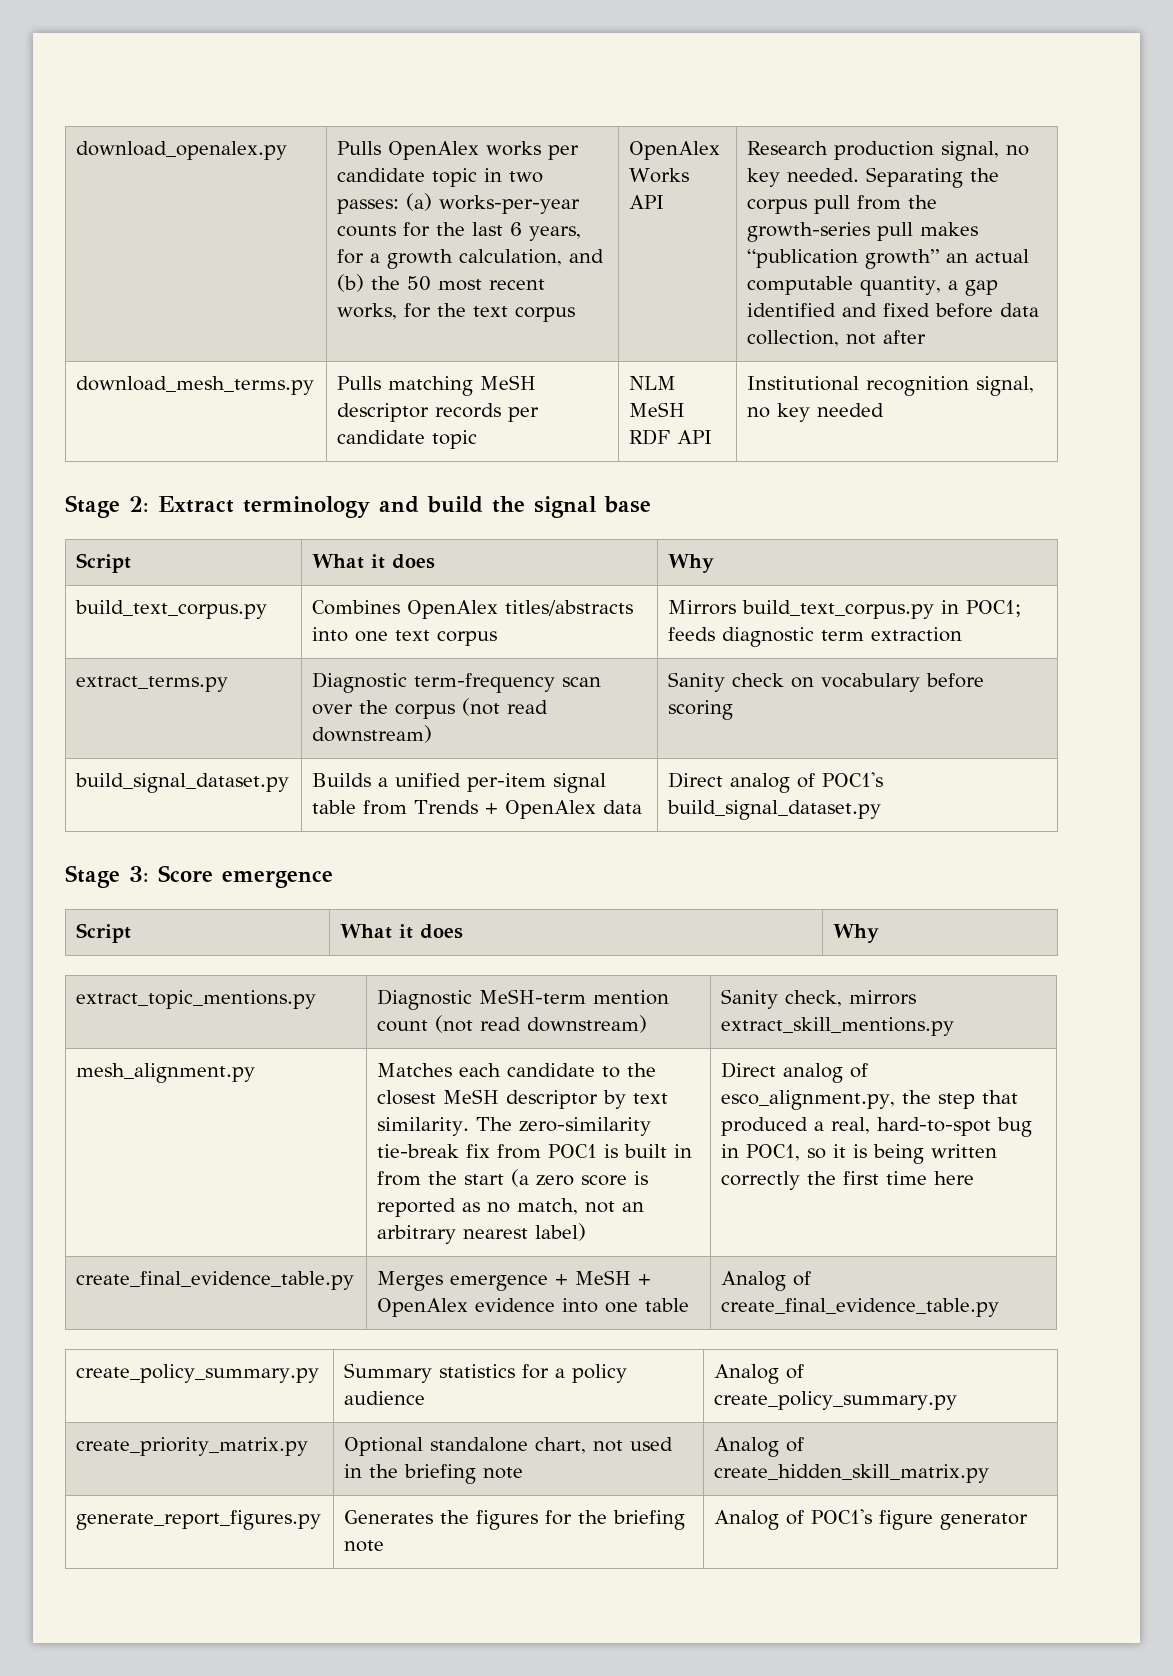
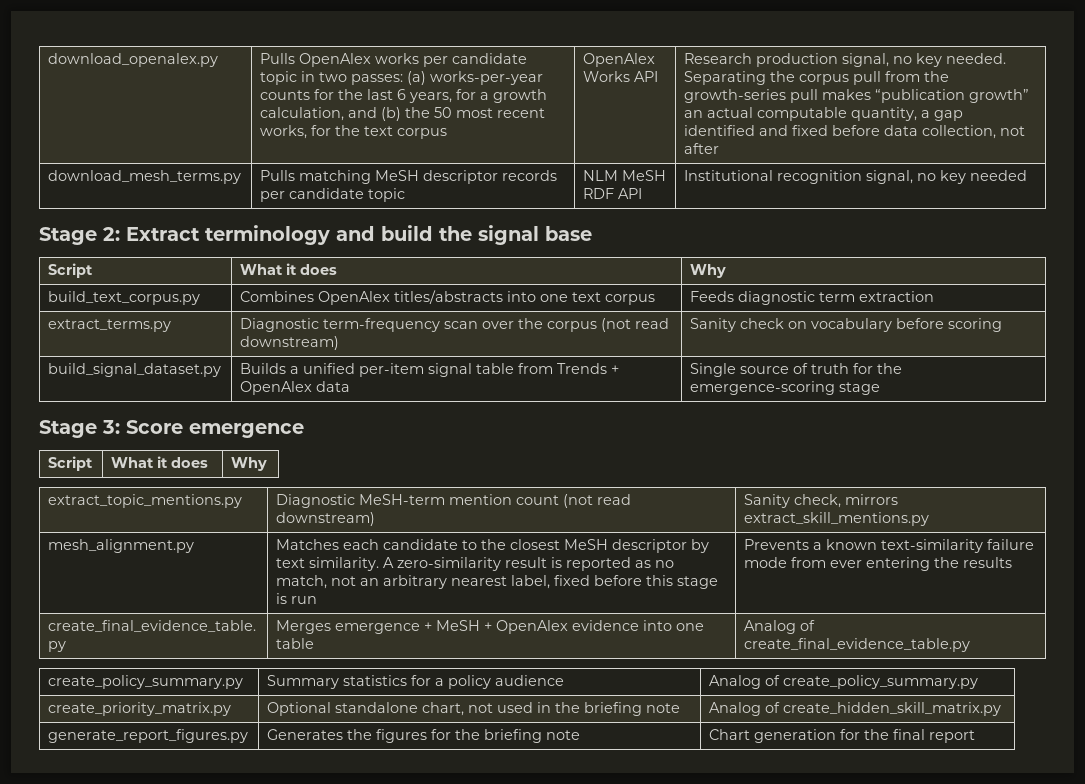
- build_text_corpus.py | Combines OpenAlex titles/abstracts into one text corpus | Mirrors build_text_corpus.py in POC1; feeds diagnostic term extraction
+ build_text_corpus.py | Combines OpenAlex titles/abstracts into one text corpus | Feeds diagnostic term extraction
- build_signal_dataset.py | Builds a unified per-item signal table from Trends + OpenAlex data | Direct analog of POC1's build_signal_dataset.py
+ build_signal_dataset.py | Builds a unified per-item signal table from Trends + OpenAlex data | Single source of truth for the emergence-scoring stage
- The zero-similarity tie-break fix from POC1 is built in from the start (a zero score is reported as no match, not an arbitrary nearest label) | Direct analog of esco_alignment.py, the step that produced a real, hard-to-spot bug in POC1, so it is being written correctly the first time here
+ A zero-similarity result is reported as no match, not an arbitrary nearest label, fixed before this stage is run | Prevents a known text-similarity failure mode from ever entering the results
- generate_report_figures.py | Generates the figures for the briefing note | Analog of POC1's figure generator
+ generate_report_figures.py | Generates the figures for the briefing note | Chart generation for the final report

